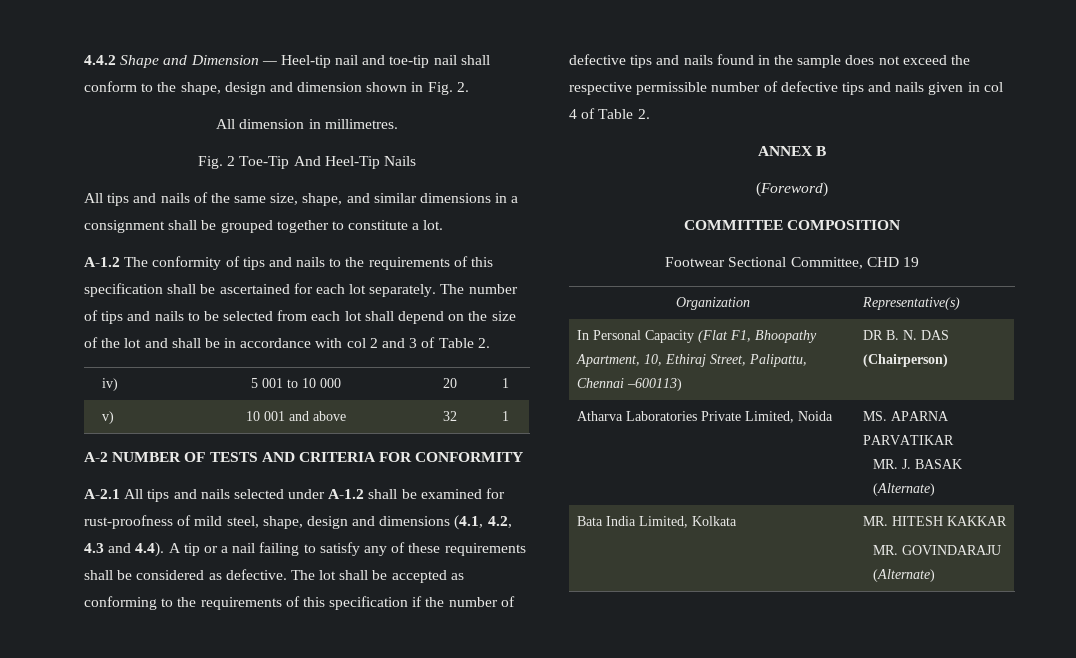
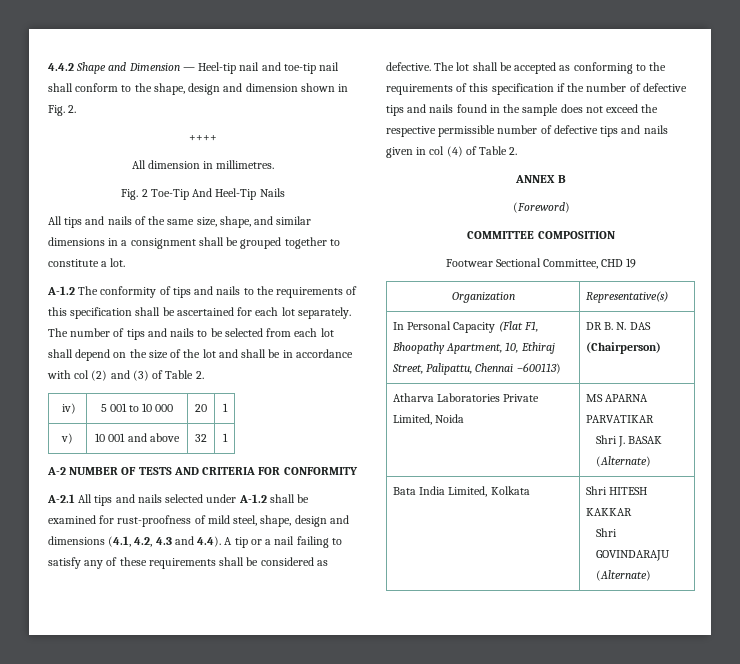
+ ++++
- The number of tips and nails to be selected from each lot shall depend on the size of the lot and shall be in accordance with col 2 and 3 of Table 2.
+ The number of tips and nails to be selected from each lot shall depend on the size of the lot and shall be in accordance with col (2) and (3) of Table 2.
- The lot shall be accepted as conforming to the requirements of this specification if the number of defective tips and nails found in the sample does not exceed the respective permissible number of defective tips and nails given in col 4 of Table 2.
+ The lot shall be accepted as conforming to the requirements of this specification if the number of defective tips and nails found in the sample does not exceed the respective permissible number of defective tips and nails given in col (4) of Table 2.
- Atharva Laboratories Private Limited, Noida | MS. APARNA PARVATIKAR
- MR. J. BASAK (Alternate)
+ Atharva Laboratories Private Limited, Noida | MS APARNA PARVATIKAR
+ Shri J. BASAK (Alternate)
- Bata India Limited, Kolkata | MR. HITESH KAKKAR
- MR. GOVINDARAJU (Alternate)
+ Bata India Limited, Kolkata | Shri HITESH KAKKAR
+ Shri GOVINDARAJU (Alternate)

